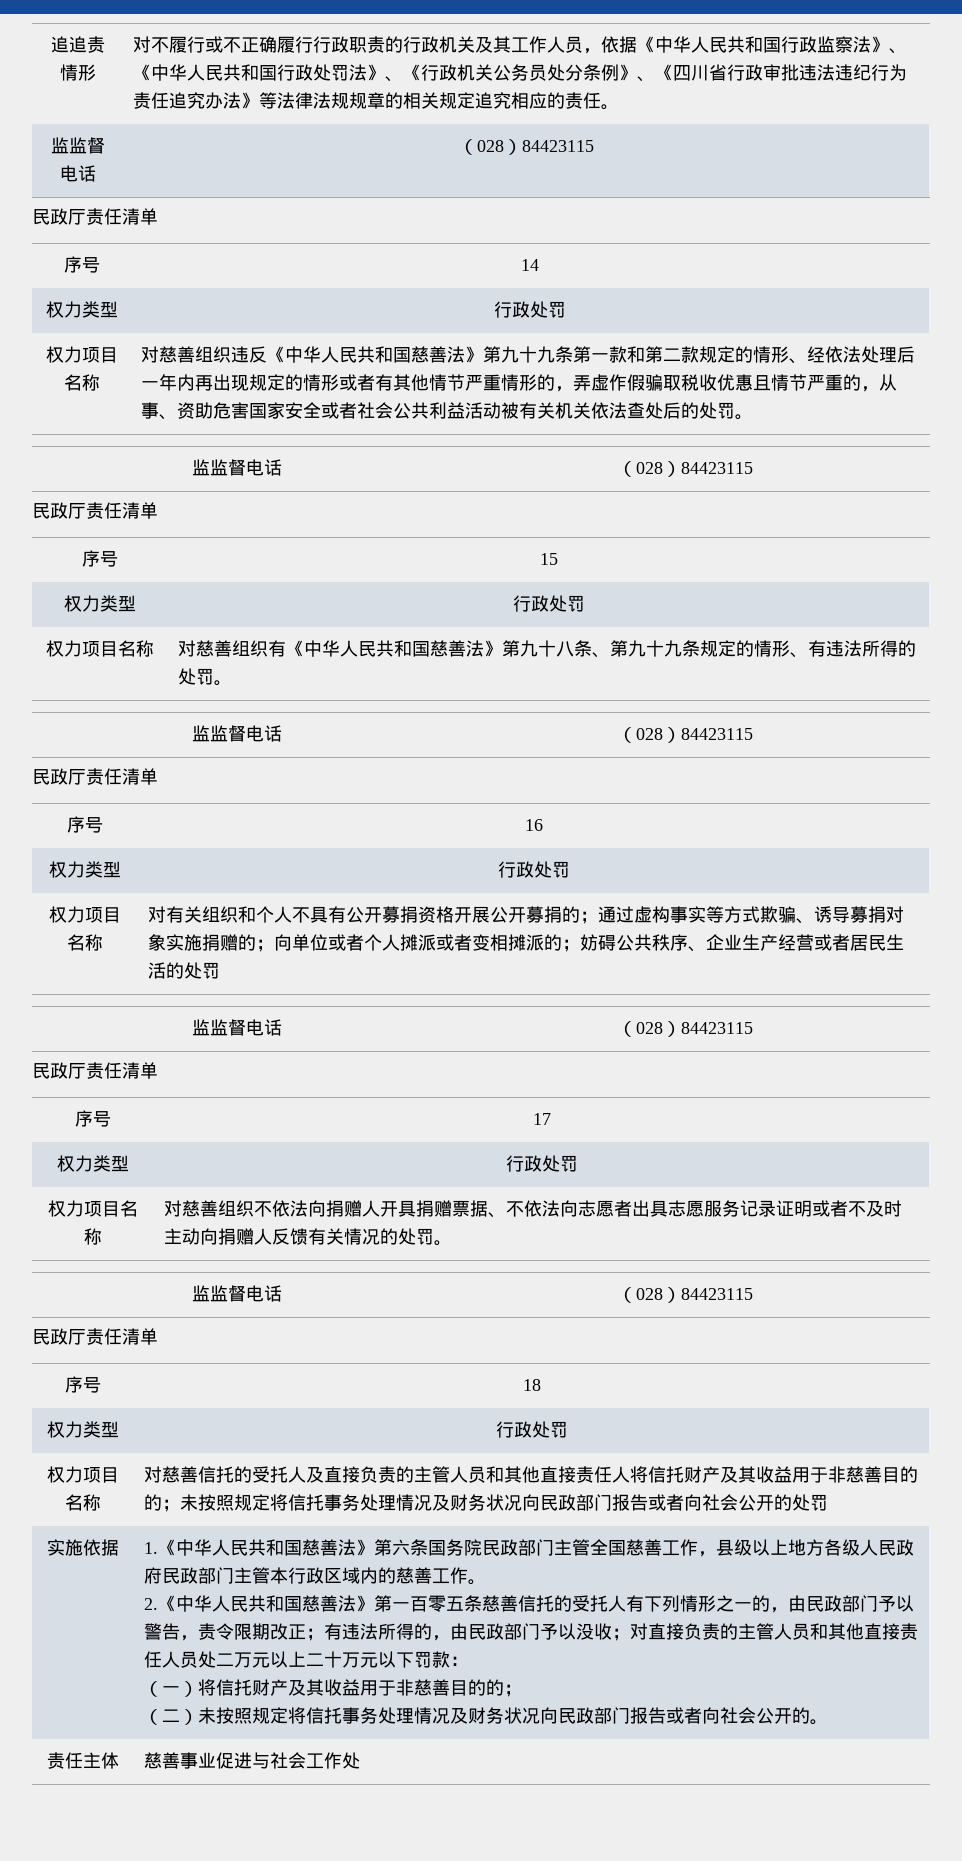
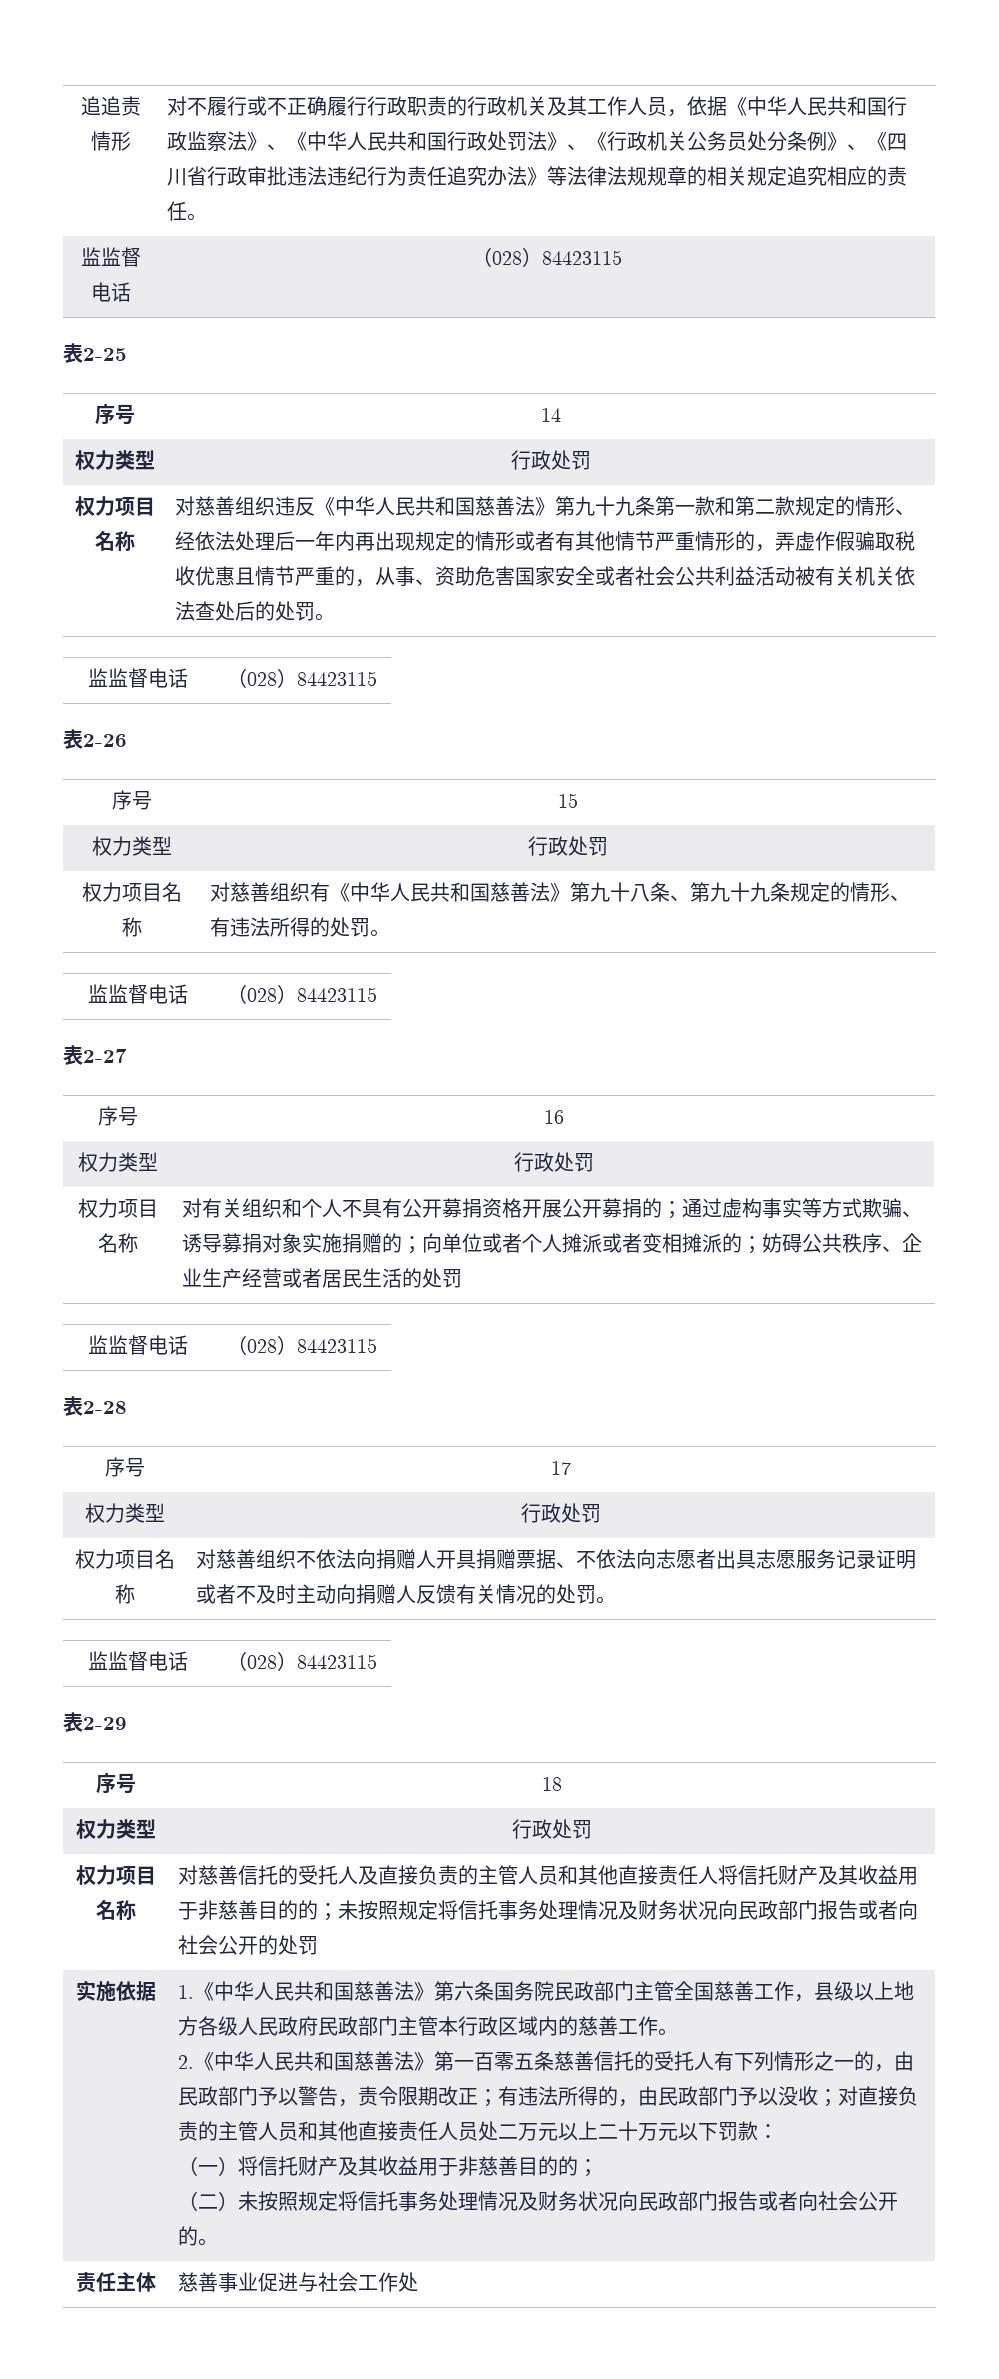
  对不履行或不正确履行行政职责的行政机关及其工作人员，依据《中华人民共和国行政监察法》、《中华人民共和国行政处罚法》、《行政机关公务员处分条例》、《四川省行政审批违法违纪行为责任追究办法》等法律法规规章的相关规定追究相应的责任。
  监监督电话 | （028）84423115
- 民政厅责任清单
+ 表2-25
  对慈善组织违反《中华人民共和国慈善法》第九十九条第一款和第二款规定的情形、经依法处理后一年内再出现规定的情形或者有其他情节严重情形的，弄虚作假骗取税收优惠且情节严重的，从事、资助危害国家安全或者社会公共利益活动被有关机关依法查处后的处罚。
  监监督电话 | （028）84423115
- 民政厅责任清单
+ 表2-26
  权力项目名称 | 对慈善组织有《中华人民共和国慈善法》第九十八条、第九十九条规定的情形、有违法所得的处罚。
  监监督电话 | （028）84423115
- 民政厅责任清单
+ 表2-27
  对有关组织和个人不具有公开募捐资格开展公开募捐的；通过虚构事实等方式欺骗、诱导募捐对象实施捐赠的；向单位或者个人摊派或者变相摊派的；妨碍公共秩序、企业生产经营或者居民生活的处罚
  监监督电话 | （028）84423115
- 民政厅责任清单
+ 表2-28
  权力项目名称 | 对慈善组织不依法向捐赠人开具捐赠票据、不依法向志愿者出具志愿服务记录证明或者不及时主动向捐赠人反馈有关情况的处罚。
  监监督电话 | （028）84423115
- 民政厅责任清单
+ 表2-29

